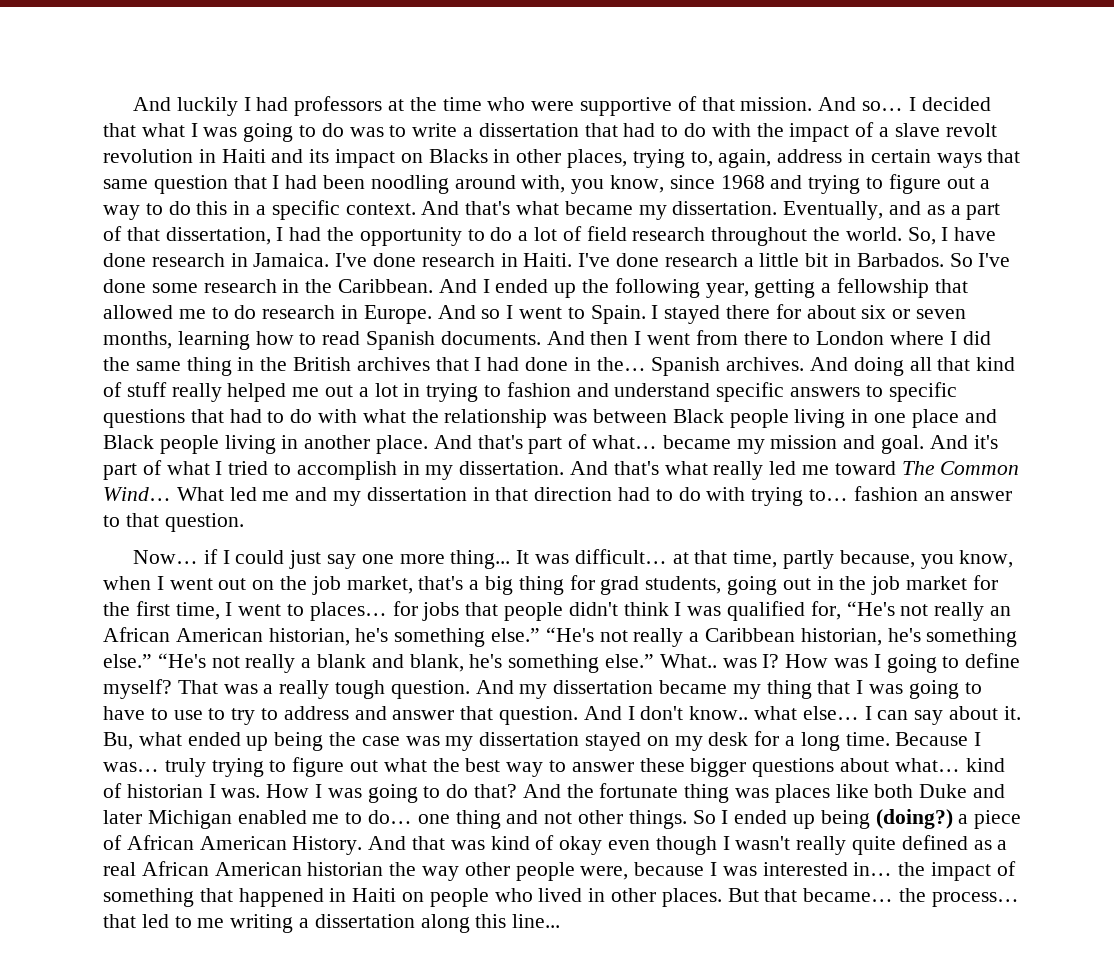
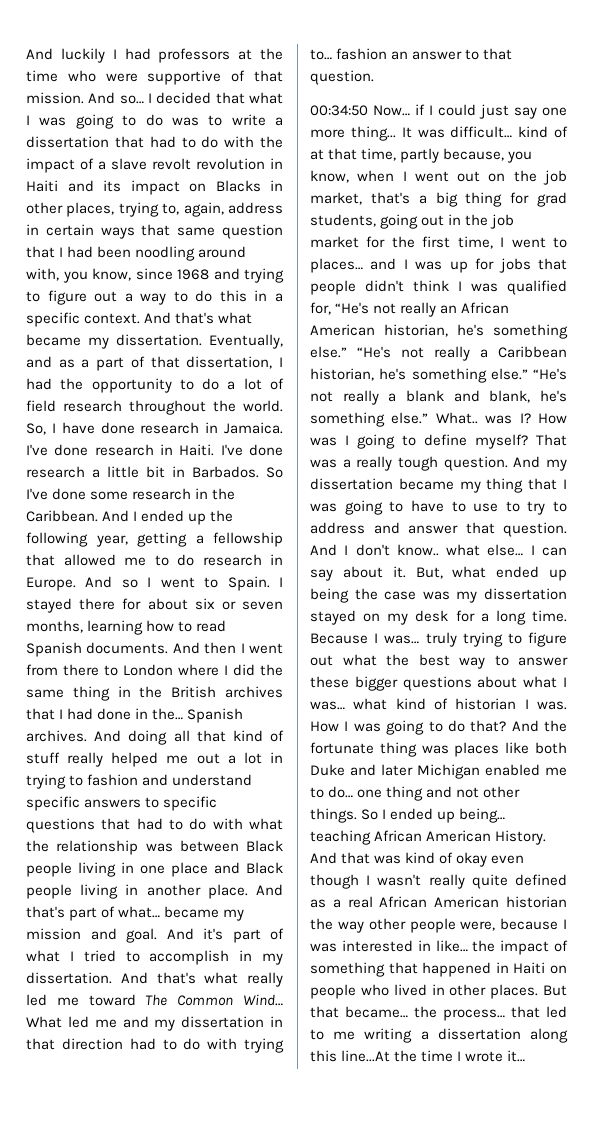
- Now… if I could just say one more thing...
+ 00:34:50 Now… if I could just say one more thing...
- It was difficult… at that time, partly because, you know, when I went out on the job market, that's a big thing for grad students, going out in the job market for the first time, I went to places… for jobs that people didn't think I was qualified for, “He's not really an African American historian, he's something else.”
+ It was difficult… kind of at that time, partly because, you know, when I went out on the job market, that's a big thing for grad students, going out in the job market for the first time, I went to places… and I was up for jobs that people didn't think I was qualified for, “He's not really an African American historian, he's something else.”
- Bu, what ended up being the case was my dissertation stayed on my desk for a long time.
+ But, what ended up being the case was my dissertation stayed on my desk for a long time.
- Because I was… truly trying to figure out what the best way to answer these bigger questions about what… kind of historian I was.
+ Because I was… truly trying to figure out what the best way to answer these bigger questions about what I was… what kind of historian I was.
- So I ended up being (doing?) a piece of African American History.
+ So I ended up being… teaching African American History.
- And that was kind of okay even though I wasn't really quite defined as a real African American historian the way other people were, because I was interested in… the impact of something that happened in Haiti on people who lived in other places.
+ And that was kind of okay even though I wasn't really quite defined as a real African American historian the way other people were, because I was interested in like… the impact of something that happened in Haiti on people who lived in other places.
- But that became… the process… that led to me writing a dissertation along this line...
+ But that became… the process… that led to me writing a dissertation along this line...At the time I wrote it…

